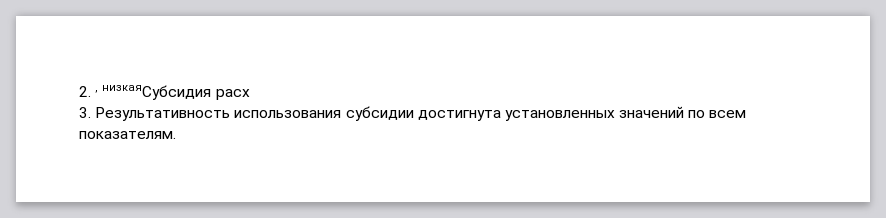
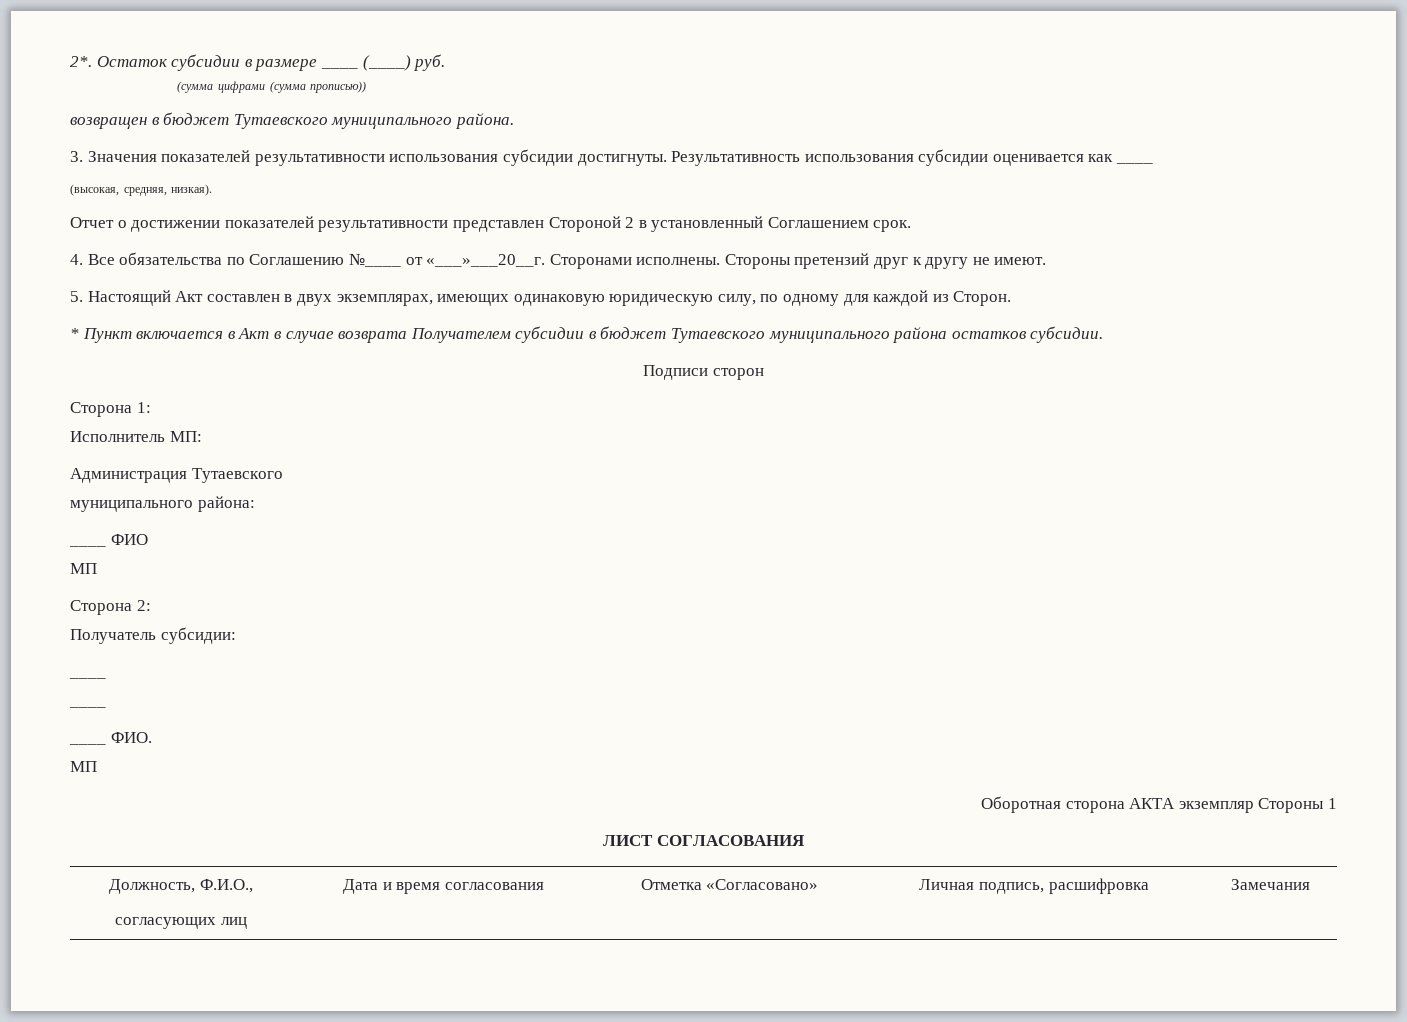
- 2. , низкаяСубсидия расх
- 3. Результативность использования субсидии достигнута установленных значений по всем показателям.
+ 2*. Остаток субсидии в размере ____ (____) руб.
+ (сумма цифрами (сумма прописью))
+ возвращен в бюджет Тутаевского муниципального района.
+ 3. Значения показателей результативности использования субсидии достигнуты. Результативность использования субсидии оценивается как ____
+ (высокая, средняя, низкая).
+ Отчет о достижении показателей результативности представлен Стороной 2 в установленный Соглашением срок.
+ 4. Все обязательства по Соглашению №____ от «___»___20__г. Сторонами исполнены. Стороны претензий друг к другу не имеют.
+ 5. Настоящий Акт составлен в двух экземплярах, имеющих одинаковую юридическую силу, по одному для каждой из Сторон.
+ * Пункт включается в Акт в случае возврата Получателем субсидии в бюджет Тутаевского муниципального района остатков субсидии.
+ Подписи сторон
+ Сторона 1:
+ Исполнитель МП:
+ Администрация Тутаевского
+ муниципального района:
+ ____ ФИО
+ МП
+ Сторона 2:
+ Получатель субсидии:
+ ____
+ ____
+ ____ ФИО.
+ МП
+ Оборотная сторона АКТА экземпляр Стороны 1
+ ЛИСТ СОГЛАСОВАНИЯ
+ Должность, Ф.И.О.,
+ согласующих лиц | Дата и время согласования | Отметка «Согласовано» | Личная подпись, расшифровка | Замечания

